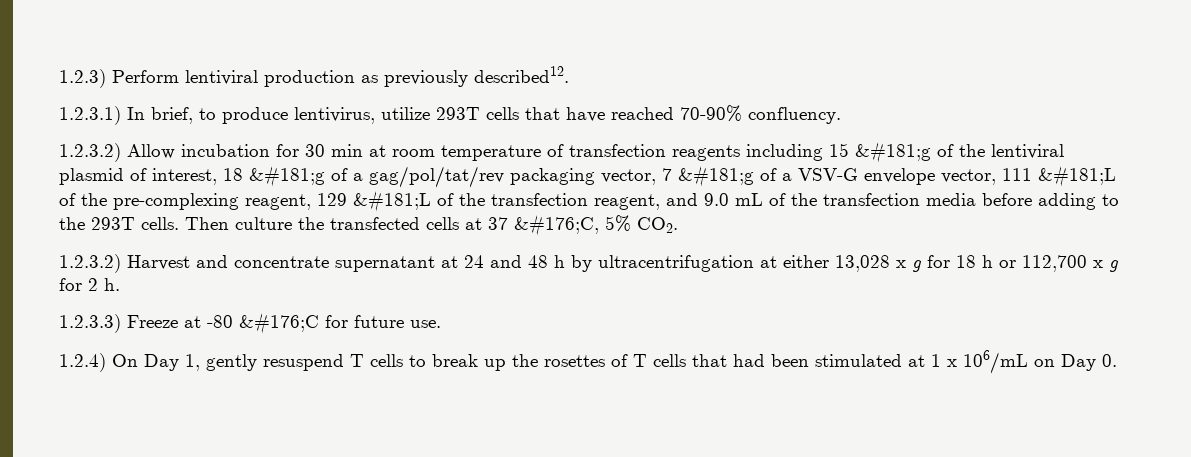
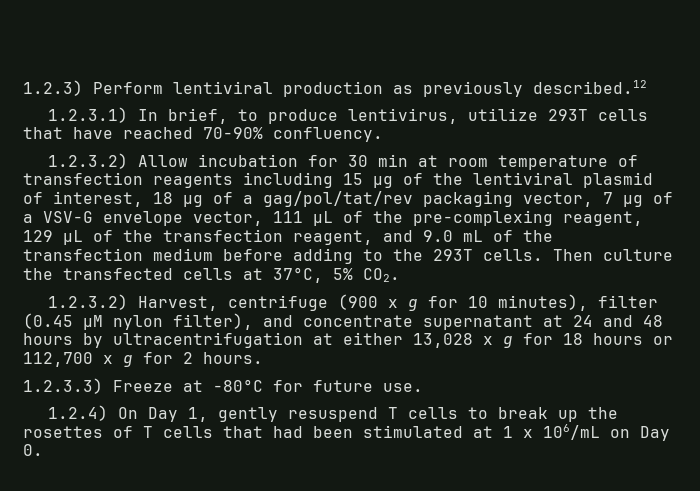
- 1.2.3) Perform lentiviral production as previously described12.
+ 1.2.3) Perform lentiviral production as previously described.12
- 1.2.3.2) Allow incubation for 30 min at room temperature of transfection reagents including 15 &#181;g of the lentiviral plasmid of interest, 18 &#181;g of a gag/pol/tat/rev packaging vector, 7 &#181;g of a VSV-G envelope vector, 111 &#181;L of the pre-complexing reagent, 129 &#181;L of the transfection reagent, and 9.0 mL of the transfection media before adding to the 293T cells.
+ 1.2.3.2) Allow incubation for 30 min at room temperature of transfection reagents including 15 µg of the lentiviral plasmid of interest, 18 µg of a gag/pol/tat/rev packaging vector, 7 µg of a VSV-G envelope vector, 111 µL of the pre-complexing reagent, 129 µL of the transfection reagent, and 9.0 mL of the transfection medium before adding to the 293T cells.
- Then culture the transfected cells at 37 &#176;C, 5% CO2.
+ Then culture the transfected cells at 37°C, 5% CO2.
- 1.2.3.2) Harvest and concentrate supernatant at 24 and 48 h by ultracentrifugation at either 13,028 x g for 18 h or 112,700 x g for 2 h.
+ 1.2.3.2) Harvest, centrifuge (900 x g for 10 minutes), filter (0.45 µM nylon filter), and concentrate supernatant at 24 and 48 hours by ultracentrifugation at either 13,028 x g for 18 hours or 112,700 x g for 2 hours.
- 1.2.3.3) Freeze at -80 &#176;C for future use.
+ 1.2.3.3) Freeze at -80°C for future use.

